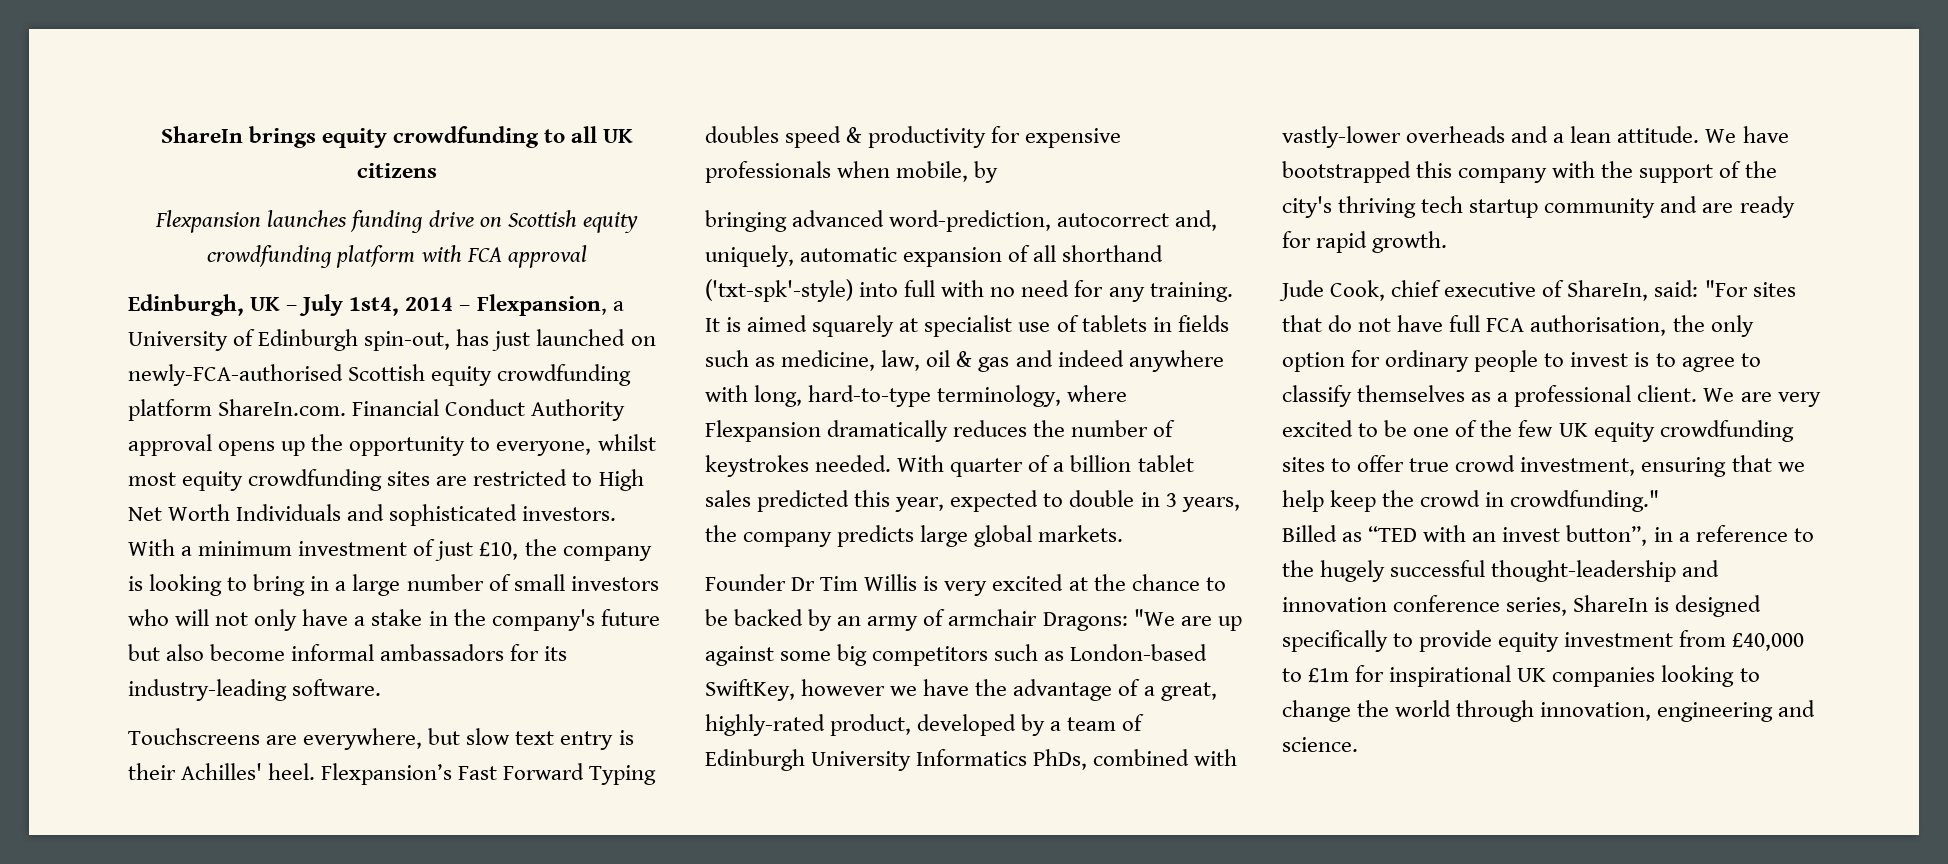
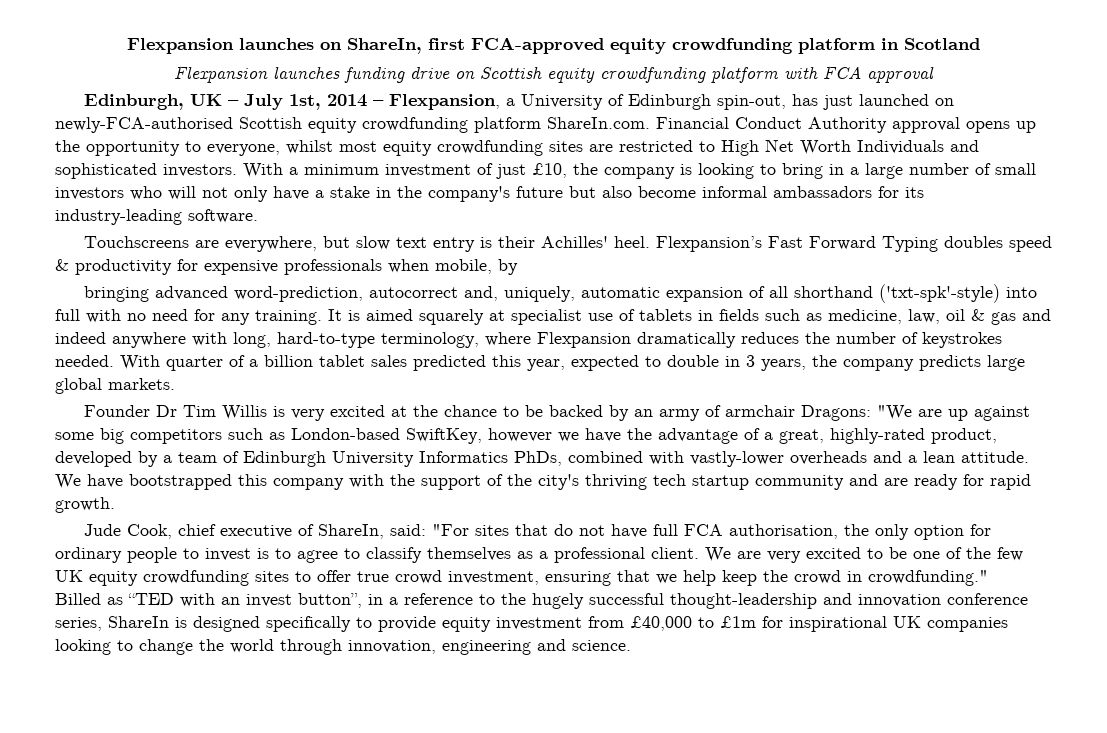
- ShareIn brings equity crowdfunding to all UK citizens
+ Flexpansion launches on ShareIn, first FCA-approved equity crowdfunding platform in Scotland
- Edinburgh, UK – July 1st4, 2014 – Flexpansion, a University of Edinburgh spin-out, has just launched on newly-FCA-authorised Scottish equity crowdfunding platform ShareIn.com. Financial Conduct Authority approval opens up the opportunity to everyone, whilst most equity crowdfunding sites are restricted to High Net Worth Individuals and sophisticated investors.
+ Edinburgh, UK – July 1st, 2014 – Flexpansion, a University of Edinburgh spin-out, has just launched on newly-FCA-authorised Scottish equity crowdfunding platform ShareIn.com. Financial Conduct Authority approval opens up the opportunity to everyone, whilst most equity crowdfunding sites are restricted to High Net Worth Individuals and sophisticated investors.

